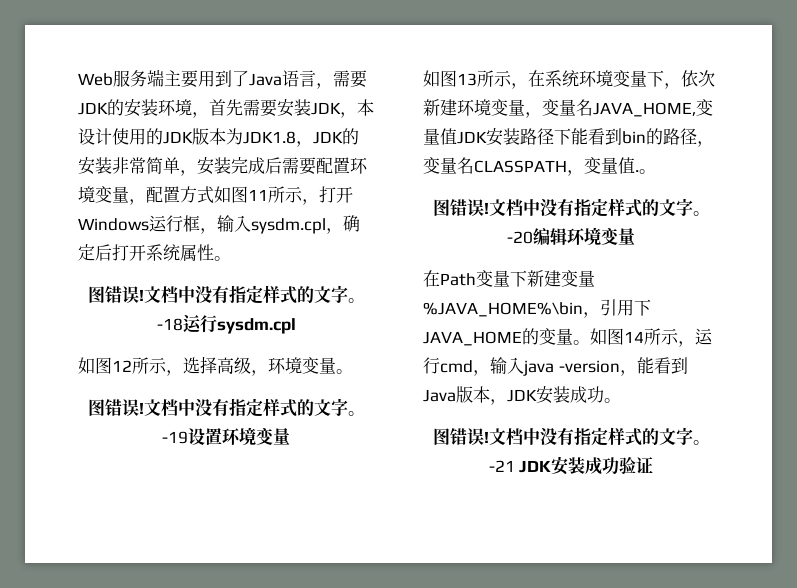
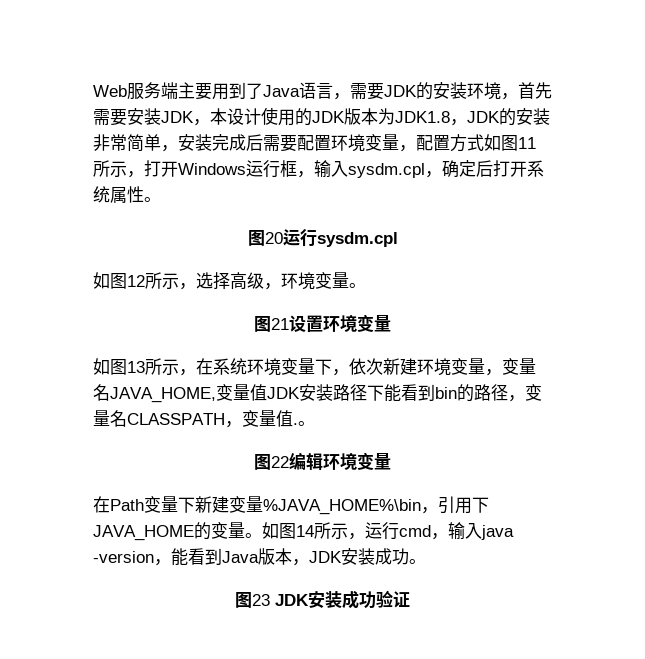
- 图错误!文档中没有指定样式的文字。-18运行sysdm.cpl
+ 图20运行sysdm.cpl
- 图错误!文档中没有指定样式的文字。-19设置环境变量
+ 图21设置环境变量
- 图错误!文档中没有指定样式的文字。-20编辑环境变量
+ 图22编辑环境变量
- 图错误!文档中没有指定样式的文字。-21 JDK安装成功验证
+ 图23 JDK安装成功验证

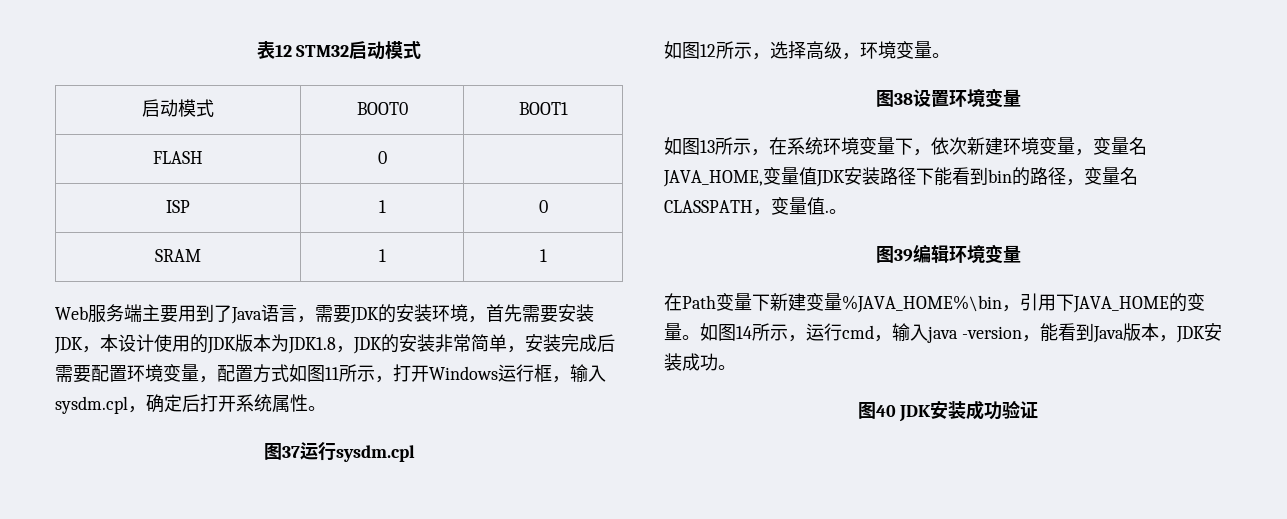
+ 表12 STM32启动模式
+ 启动模式 | BOOT0 | BOOT1
+ FLASH | 0 |
+ ISP | 1 | 0
+ SRAM | 1 | 1
- 图20运行sysdm.cpl
+ 图37运行sysdm.cpl
- 图21设置环境变量
+ 图38设置环境变量
- 图22编辑环境变量
+ 图39编辑环境变量
- 图23 JDK安装成功验证
+ 图40 JDK安装成功验证

